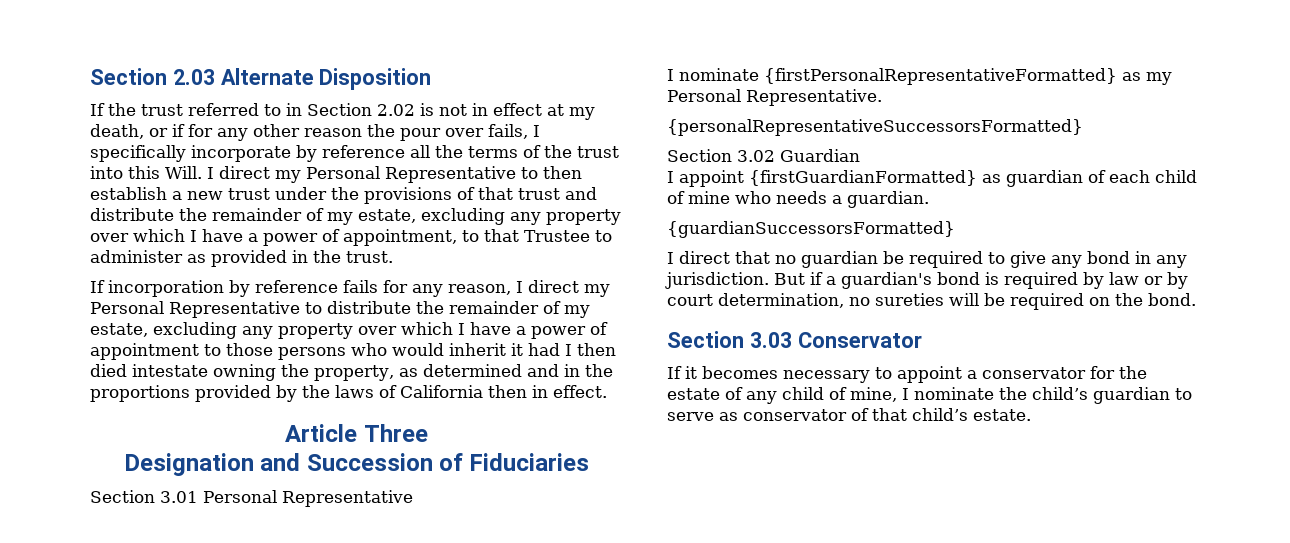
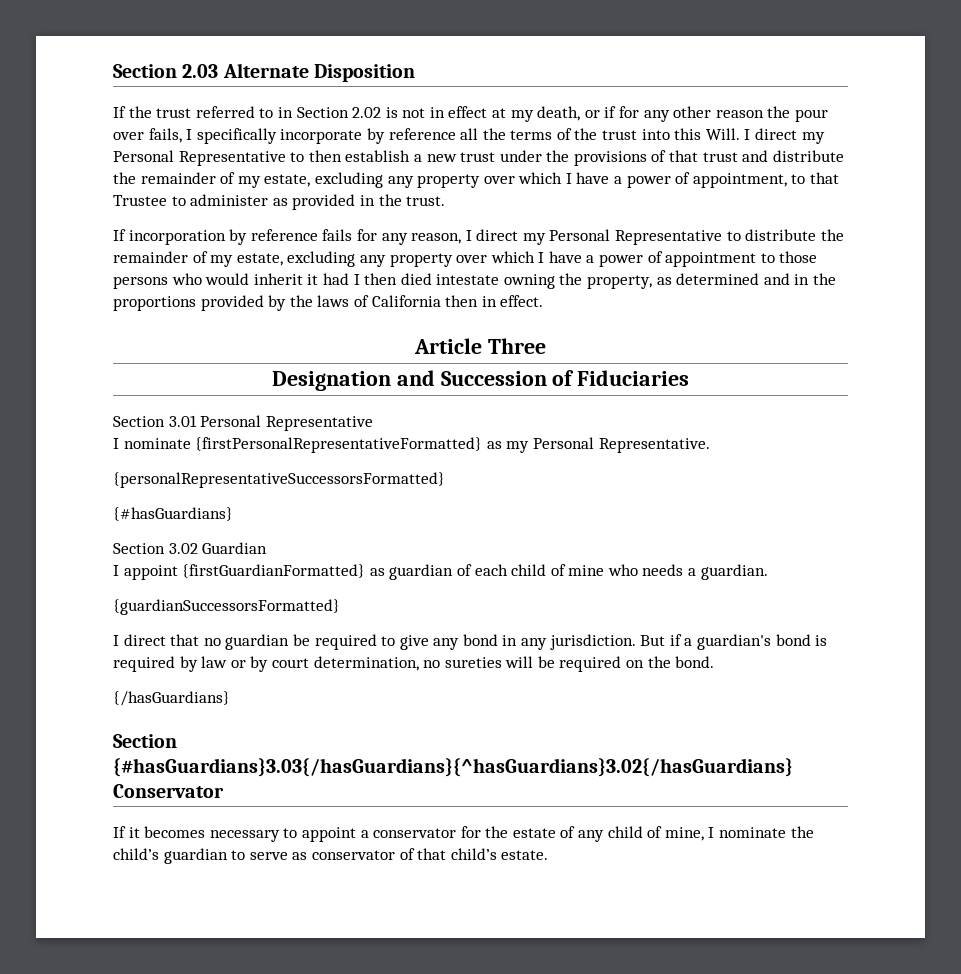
+ {#hasGuardians}
- Section 3.03 Conservator
+ {/hasGuardians}
+ Section {#hasGuardians}3.03{/hasGuardians}{^hasGuardians}3.02{/hasGuardians} Conservator

